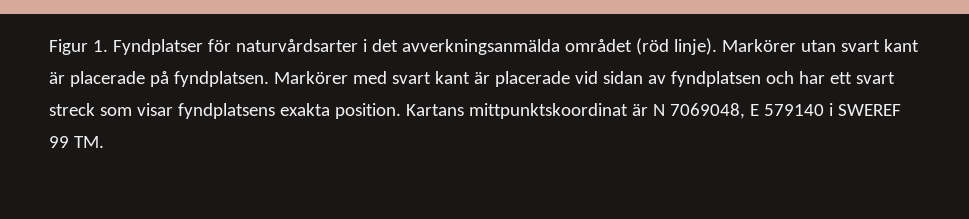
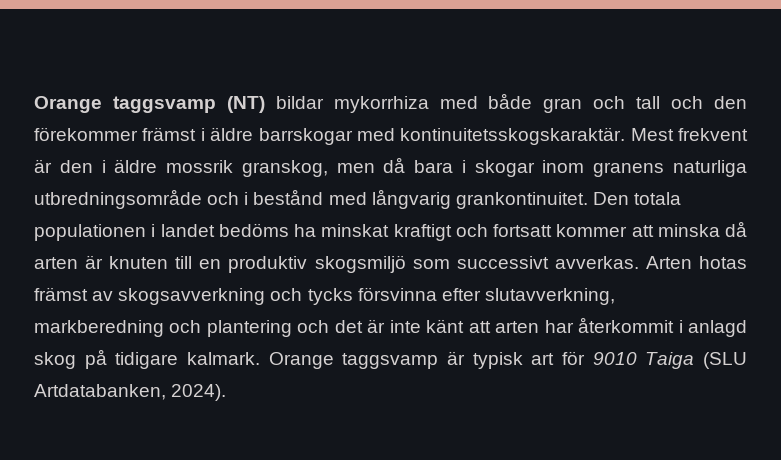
- Figur 1. Fyndplatser för naturvårdsarter i det avverkningsanmälda området (röd linje). Markörer utan svart kant är placerade på fyndplatsen. Markörer med svart kant är placerade vid sidan av fyndplatsen och har ett svart streck som visar fyndplatsens exakta position. Kartans mittpunktskoordinat är N 7069048, E 579140 i SWEREF 99 TM.
+ Orange taggsvamp (NT) bildar mykorrhiza med både gran och tall och den förekommer främst i äldre barrskogar med kontinuitetsskogskaraktär. Mest frekvent är den i äldre mossrik granskog, men då bara i skogar inom granens naturliga utbredningsområde och i bestånd med långvarig grankontinuitet. Den totala populationen i landet bedöms ha minskat kraftigt och fortsatt kommer att minska då arten är knuten till en produktiv skogsmiljö som successivt avverkas. Arten hotas främst av skogsavverkning och tycks försvinna efter slutavverkning, markberedning och plantering och det är inte känt att arten har återkommit i anlagd skog på tidigare kalmark. Orange taggsvamp är typisk art för 9010 Taiga (SLU Artdatabanken, 2024).

